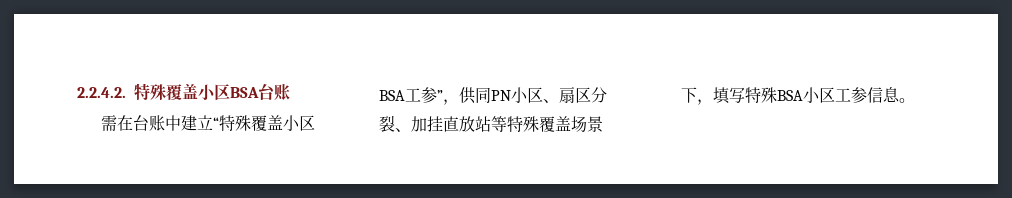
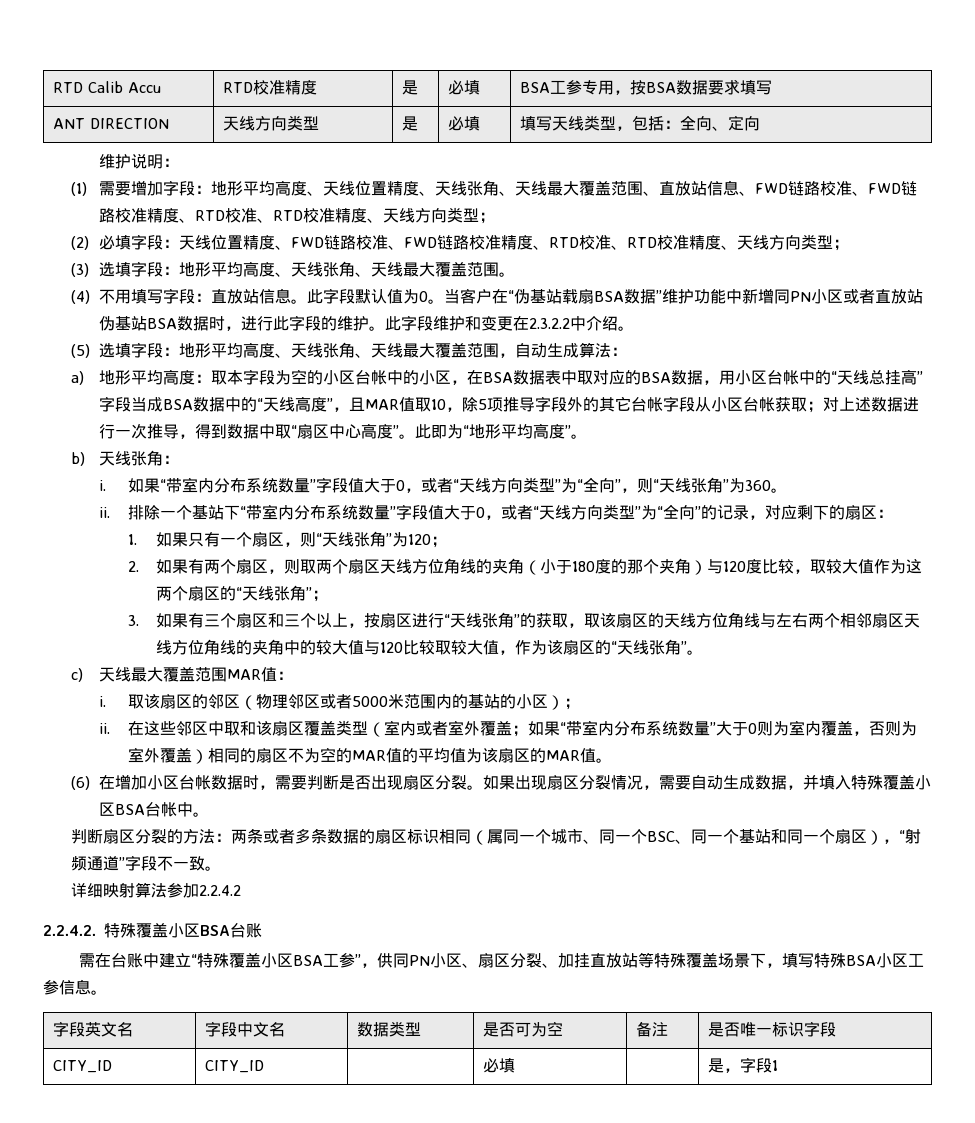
+ RTD Calib Accu | RTD校准精度 | 是 | 必填 | BSA工参专用，按BSA数据要求填写
+ ANT DIRECTION | 天线方向类型 | 是 | 必填 | 填写天线类型，包括：全向、定向
+ 维护说明：
+ (1)需要增加字段：地形平均高度、天线位置精度、天线张角、天线最大覆盖范围、直放站信息、FWD链路校准、FWD链路校准精度、RTD校准、RTD校准精度、天线方向类型；
+ (2)必填字段：天线位置精度、FWD链路校准、FWD链路校准精度、RTD校准、RTD校准精度、天线方向类型；
+ (3)选填字段：地形平均高度、天线张角、天线最大覆盖范围。
+ (4)不用填写字段：直放站信息。此字段默认值为0。当客户在“伪基站载扇BSA数据”维护功能中新增同PN小区或者直放站伪基站BSA数据时，进行此字段的维护。此字段维护和变更在2.3.2.2中介绍。
+ (5)选填字段：地形平均高度、天线张角、天线最大覆盖范围，自动生成算法：
+ a)地形平均高度：取本字段为空的小区台帐中的小区，在BSA数据表中取对应的BSA数据，用小区台帐中的“天线总挂高”字段当成BSA数据中的“天线高度”，且MAR值取10，除5项推导字段外的其它台帐字段从小区台帐获取；对上述数据进行一次推导，得到数据中取“扇区中心高度”。此即为“地形平均高度”。
+ b)天线张角：
+ i.如果“带室内分布系统数量”字段值大于0，或者“天线方向类型”为“全向”，则“天线张角”为360。
+ ii.排除一个基站下“带室内分布系统数量”字段值大于0，或者“天线方向类型”为“全向”的记录，对应剩下的扇区：
+ 1.如果只有一个扇区，则“天线张角”为120；
+ 2.如果有两个扇区，则取两个扇区天线方位角线的夹角（小于180度的那个夹角）与120度比较，取较大值作为这两个扇区的“天线张角”；
+ 3.如果有三个扇区和三个以上，按扇区进行“天线张角”的获取，取该扇区的天线方位角线与左右两个相邻扇区天线方位角线的夹角中的较大值与120比较取较大值，作为该扇区的“天线张角”。
+ c)天线最大覆盖范围MAR值：
+ i.取该扇区的邻区（物理邻区或者5000米范围内的基站的小区）；
+ ii.在这些邻区中取和该扇区覆盖类型（室内或者室外覆盖；如果“带室内分布系统数量”大于0则为室内覆盖，否则为室外覆盖）相同的扇区不为空的MAR值的平均值为该扇区的MAR值。
+ (6)在增加小区台帐数据时，需要判断是否出现扇区分裂。如果出现扇区分裂情况，需要自动生成数据，并填入特殊覆盖小区BSA台帐中。
+ 判断扇区分裂的方法：两条或者多条数据的扇区标识相同（属同一个城市、同一个BSC、同一个基站和同一个扇区），“射频通道”字段不一致。
+ 详细映射算法参加2.2.4.2
+ 字段英文名 | 字段中文名 | 数据类型 | 是否可为空 | 备注 | 是否唯一标识字段
+ CITY_ID | CITY_ID | | 必填 | | 是，字段1

